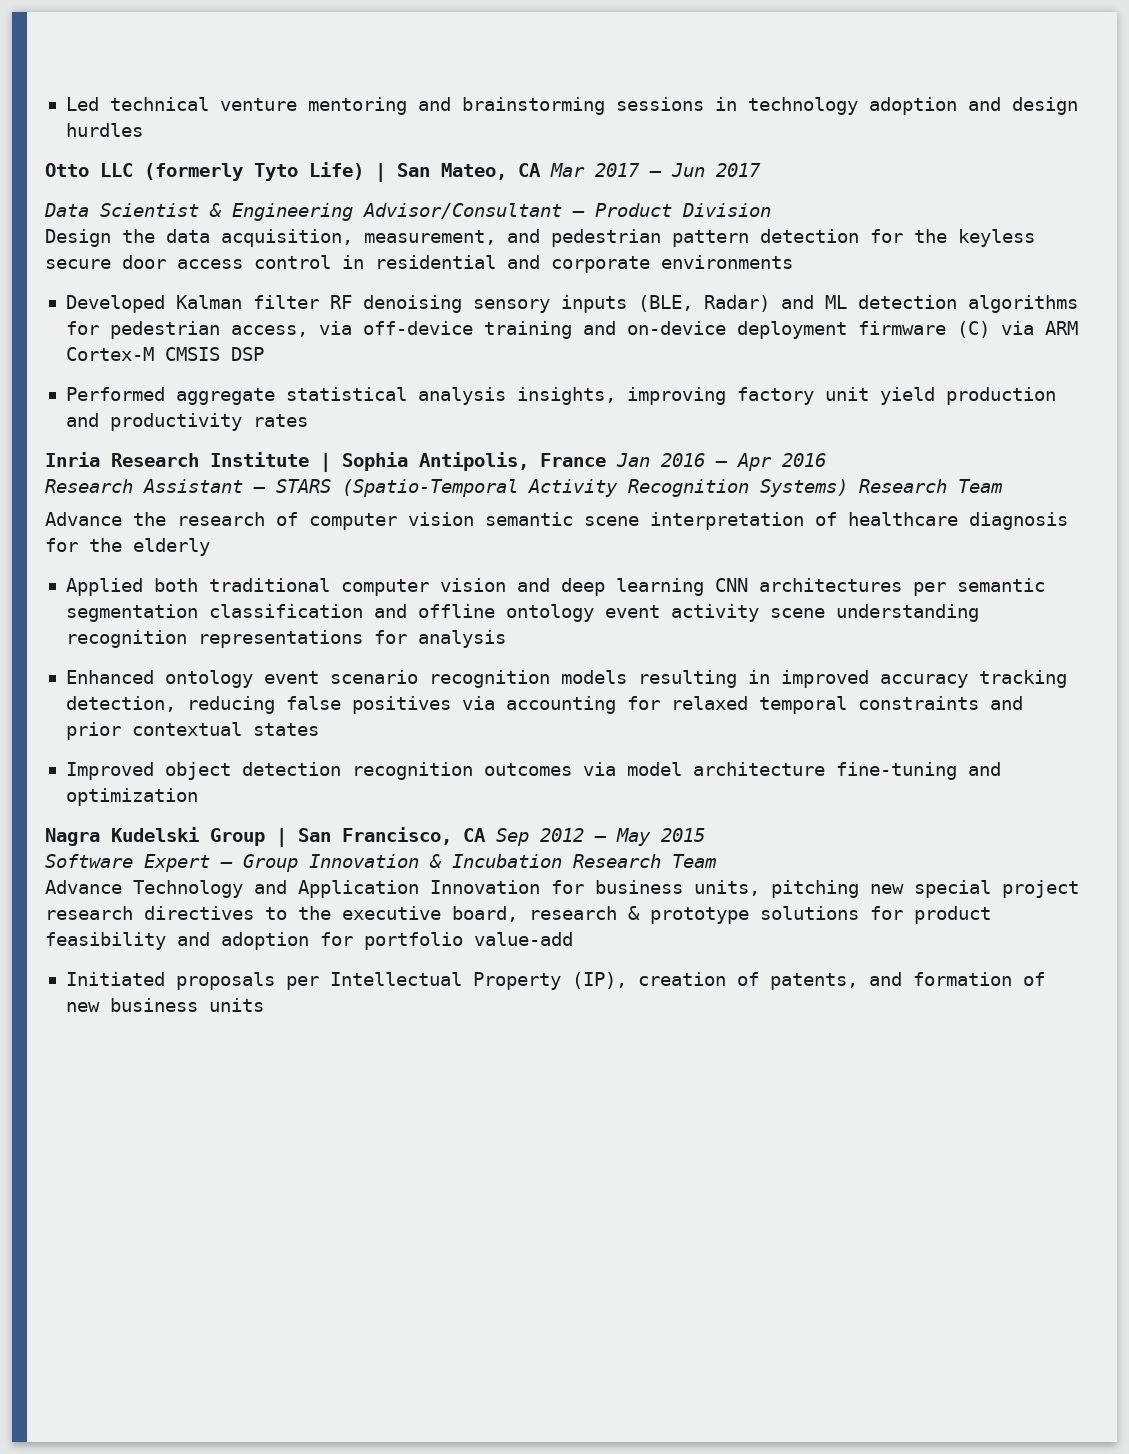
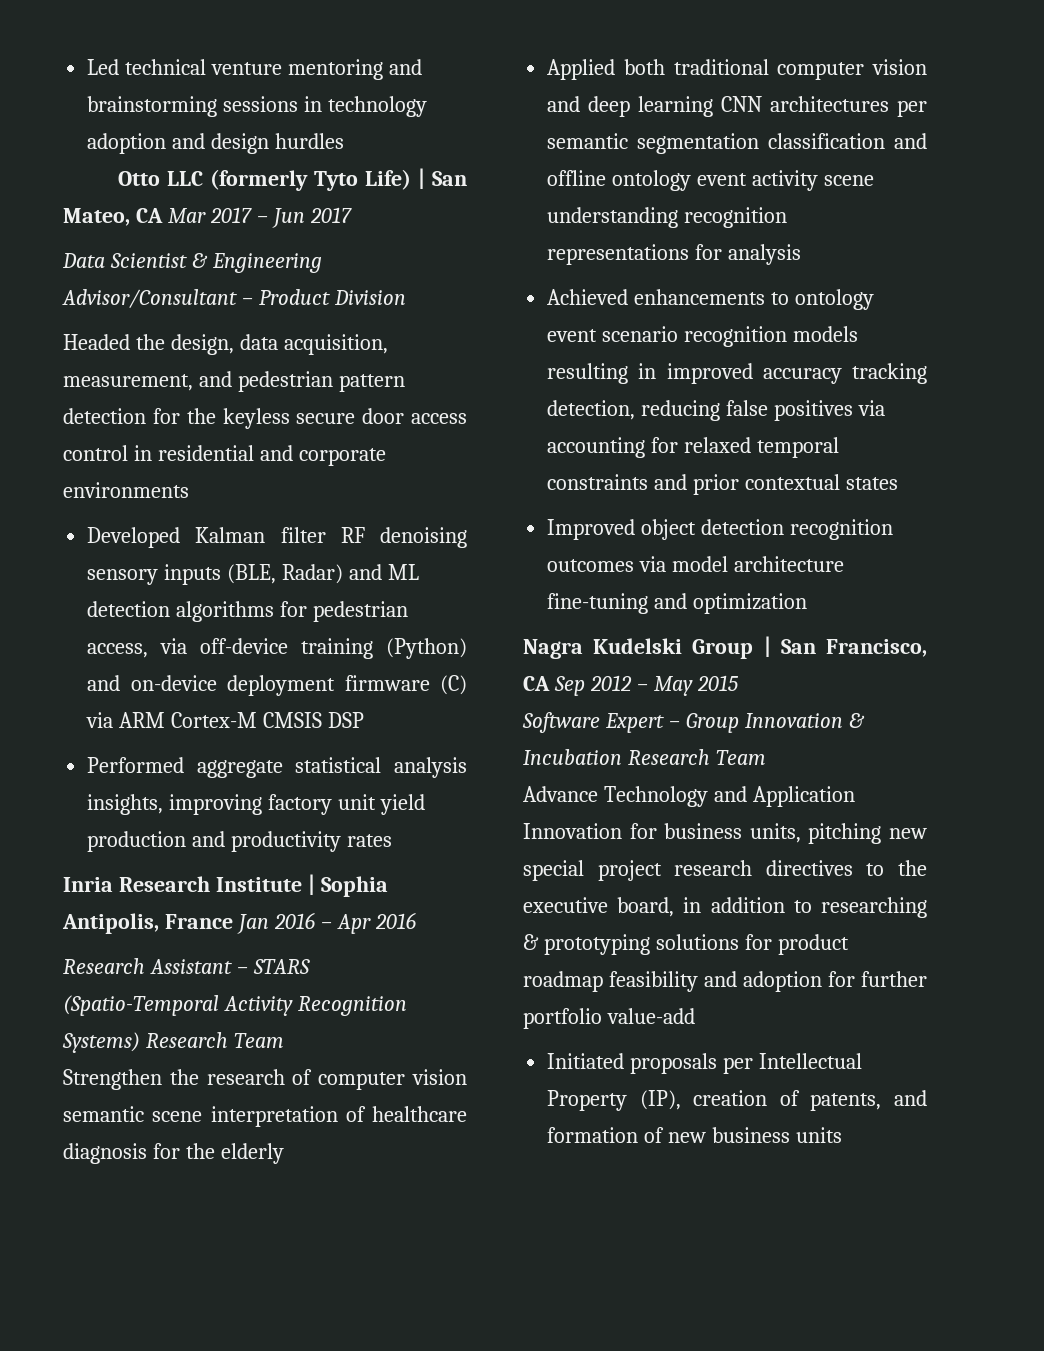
- Design the data acquisition, measurement, and pedestrian pattern detection for the keyless secure door access control in residential and corporate environments
+ Headed the design, data acquisition, measurement, and pedestrian pattern detection for the keyless secure door access control in residential and corporate environments
- Developed Kalman filter RF denoising sensory inputs (BLE, Radar) and ML detection algorithms for pedestrian access, via off-device training and on-device deployment firmware (C) via ARM Cortex-M CMSIS DSP
+ Developed Kalman filter RF denoising sensory inputs (BLE, Radar) and ML detection algorithms for pedestrian access, via off-device training (Python) and on-device deployment firmware (C) via ARM Cortex-M CMSIS DSP
- Advance the research of computer vision semantic scene interpretation of healthcare diagnosis for the elderly
+ Strengthen the research of computer vision semantic scene interpretation of healthcare diagnosis for the elderly
- Enhanced ontology event scenario recognition models resulting in improved accuracy tracking detection, reducing false positives via accounting for relaxed temporal constraints and prior contextual states
+ Achieved enhancements to ontology event scenario recognition models resulting in improved accuracy tracking detection, reducing false positives via accounting for relaxed temporal constraints and prior contextual states
- Advance Technology and Application Innovation for business units, pitching new special project research directives to the executive board, research & prototype solutions for product feasibility and adoption for portfolio value-add
+ Advance Technology and Application Innovation for business units, pitching new special project research directives to the executive board, in addition to researching & prototyping solutions for product roadmap feasibility and adoption for further portfolio value-add

